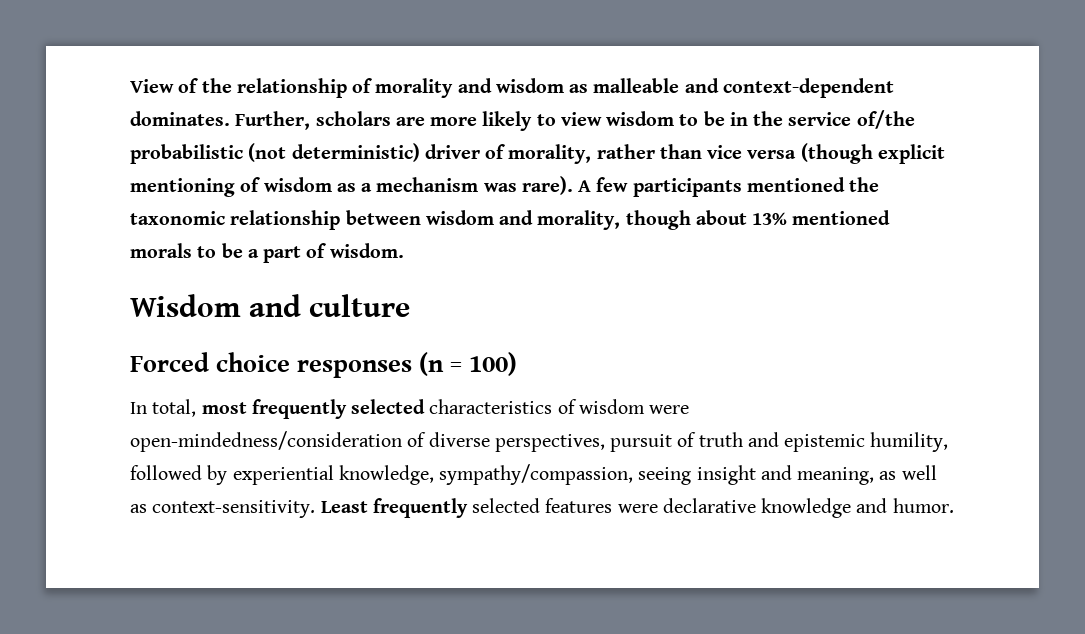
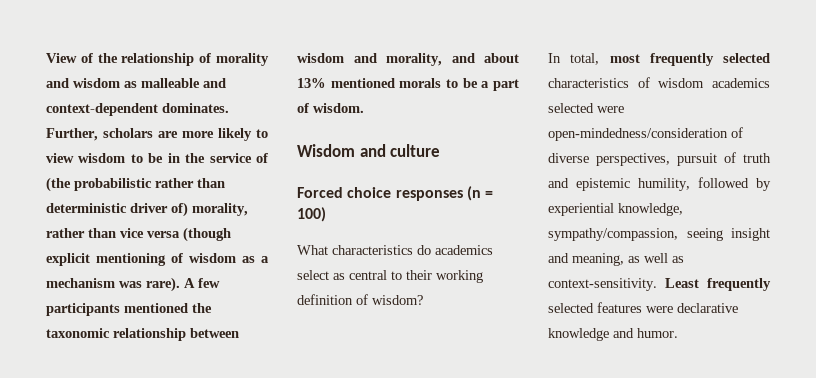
- Further, scholars are more likely to view wisdom to be in the service of/the probabilistic (not deterministic) driver of morality, rather than vice versa (though explicit mentioning of wisdom as a mechanism was rare).
+ Further, scholars are more likely to view wisdom to be in the service of (the probabilistic rather than deterministic driver of) morality, rather than vice versa (though explicit mentioning of wisdom as a mechanism was rare).
- A few participants mentioned the taxonomic relationship between wisdom and morality, though about 13% mentioned morals to be a part of wisdom.
+ A few participants mentioned the taxonomic relationship between wisdom and morality, and about 13% mentioned morals to be a part of wisdom.
+ What characteristics do academics select as central to their working definition of wisdom?
- In total, most frequently selected characteristics of wisdom were open-mindedness/consideration of diverse perspectives, pursuit of truth and epistemic humility, followed by experiential knowledge, sympathy/compassion, seeing insight and meaning, as well as context-sensitivity.
+ In total, most frequently selected characteristics of wisdom academics selected were open-mindedness/consideration of diverse perspectives, pursuit of truth and epistemic humility, followed by experiential knowledge, sympathy/compassion, seeing insight and meaning, as well as context-sensitivity.

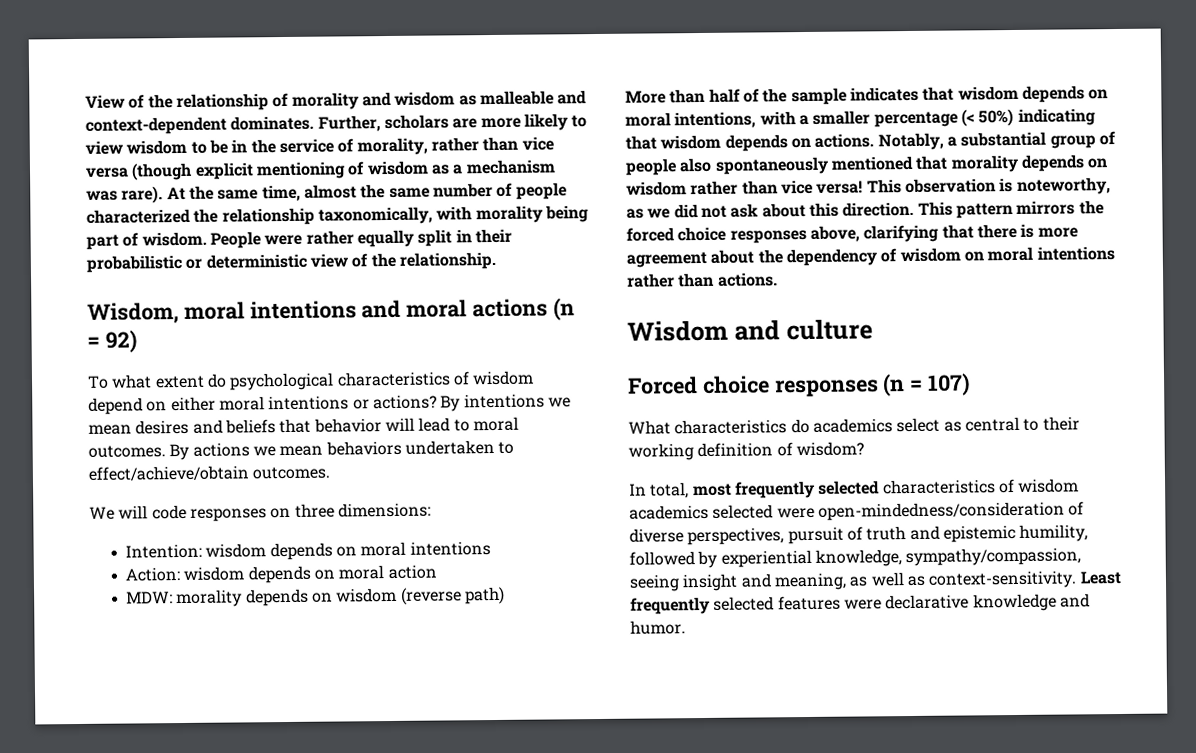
- Further, scholars are more likely to view wisdom to be in the service of (the probabilistic rather than deterministic driver of) morality, rather than vice versa (though explicit mentioning of wisdom as a mechanism was rare).
+ Further, scholars are more likely to view wisdom to be in the service of morality, rather than vice versa (though explicit mentioning of wisdom as a mechanism was rare).
- A few participants mentioned the taxonomic relationship between wisdom and morality, and about 13% mentioned morals to be a part of wisdom.
+ At the same time, almost the same number of people characterized the relationship taxonomically, with morality being part of wisdom. People were rather equally split in their probabilistic or deterministic view of the relationship.
+ Wisdom, moral intentions and moral actions (n = 92)
+ To what extent do psychological characteristics of wisdom depend on either moral intentions or actions? By intentions we mean desires and beliefs that behavior will lead to moral outcomes. By actions we mean behaviors undertaken to effect/achieve/obtain outcomes.
+ We will code responses on three dimensions:
+ Intention: wisdom depends on moral intentions
+ Action: wisdom depends on moral action
+ MDW: morality depends on wisdom (reverse path)
+ More than half of the sample indicates that wisdom depends on moral intentions, with a smaller percentage (< 50%) indicating that wisdom depends on actions. Notably, a substantial group of people also spontaneously mentioned that morality depends on wisdom rather than vice versa! This observation is noteworthy, as we did not ask about this direction. This pattern mirrors the forced choice responses above, clarifying that there is more agreement about the dependency of wisdom on moral intentions rather than actions.
- Forced choice responses (n = 100)
+ Forced choice responses (n = 107)

